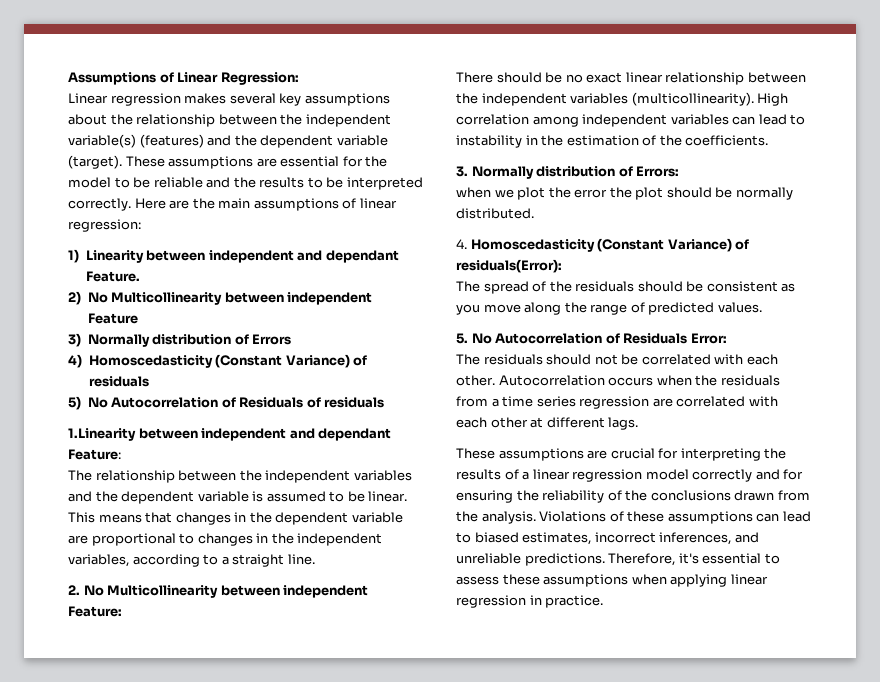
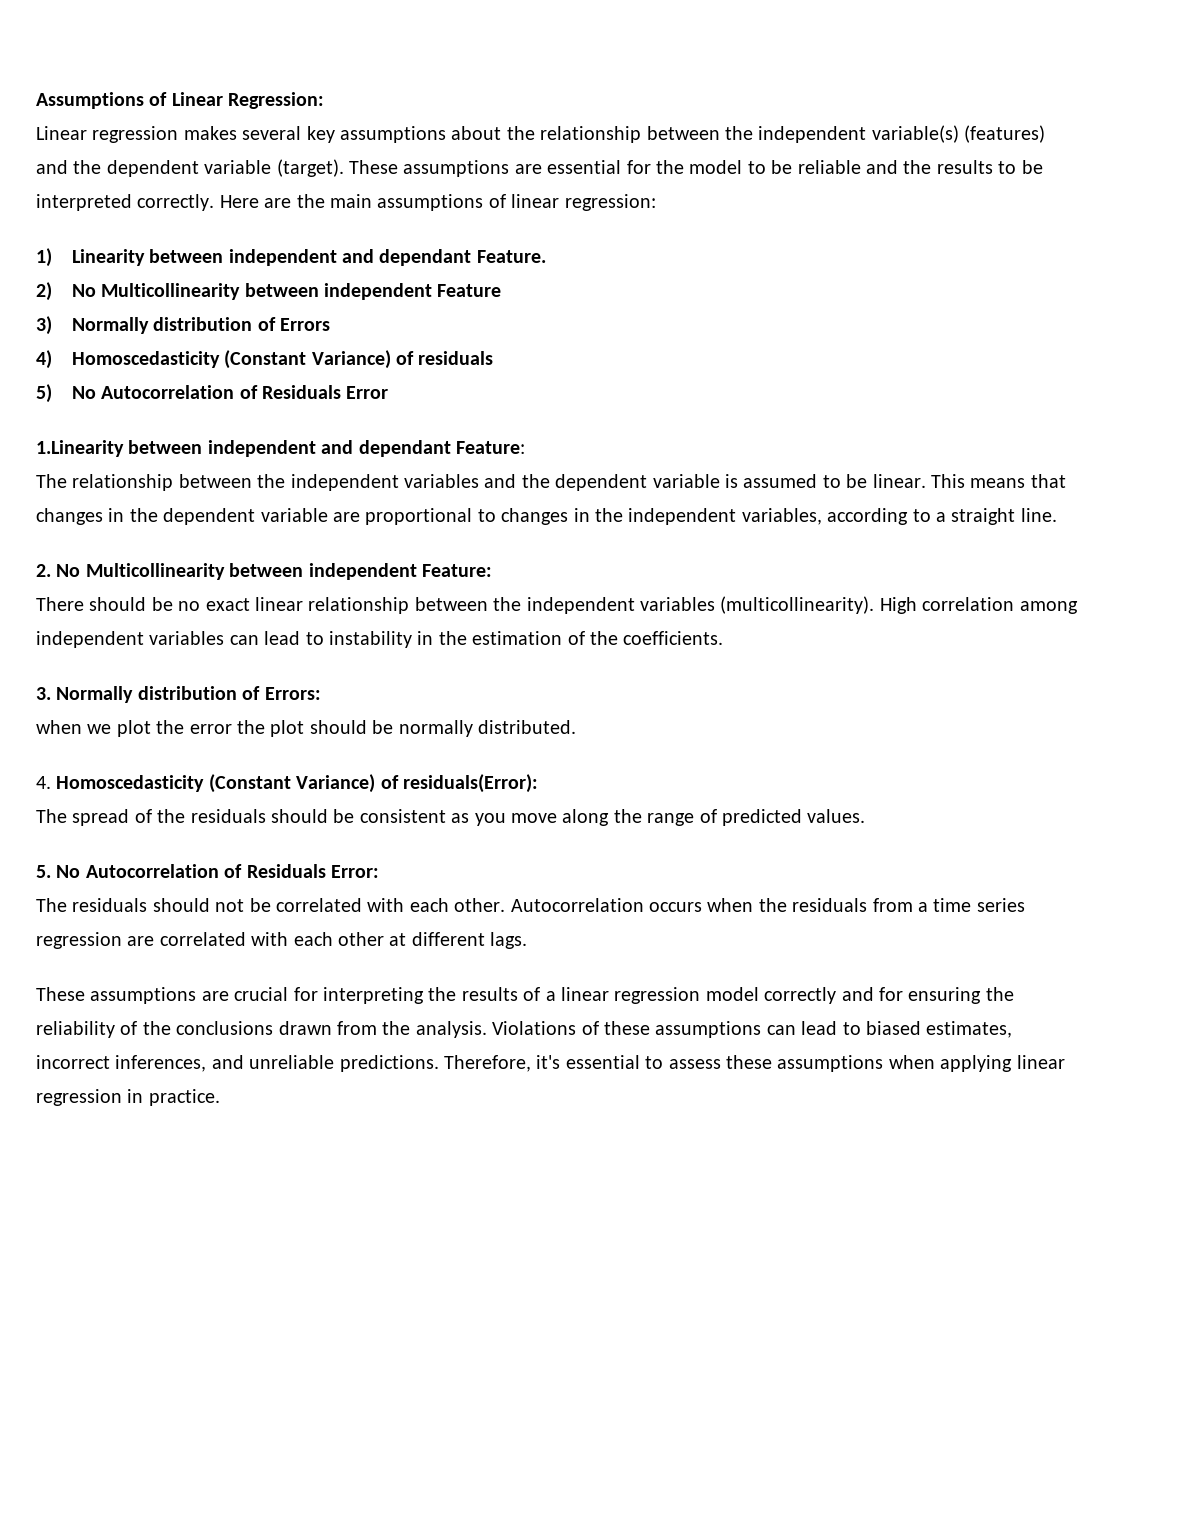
- 5) No Autocorrelation of Residuals of residuals
+ 5) No Autocorrelation of Residuals Error

